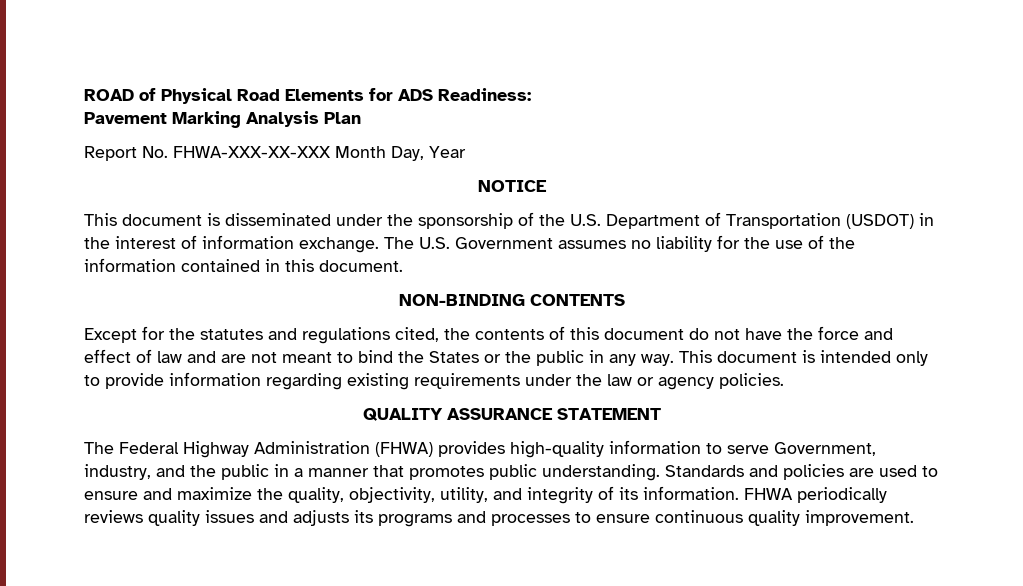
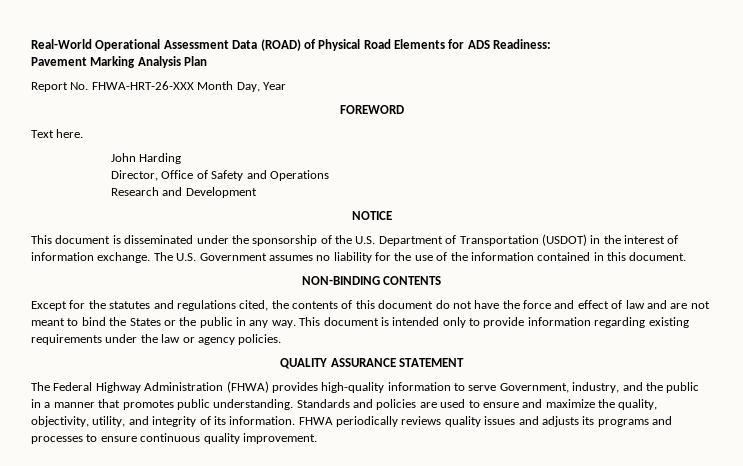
- ROAD of Physical Road Elements for ADS Readiness:
+ Real-World Operational Assessment Data (ROAD) of Physical Road Elements for ADS Readiness:
- Report No. FHWA-XXX-XX-XXX Month Day, Year
+ Report No. FHWA-HRT-26-XXX Month Day, Year
+ FOREWORD
+ Text here.
+ John Harding
+ Director, Office of Safety and Operations
+ Research and Development

